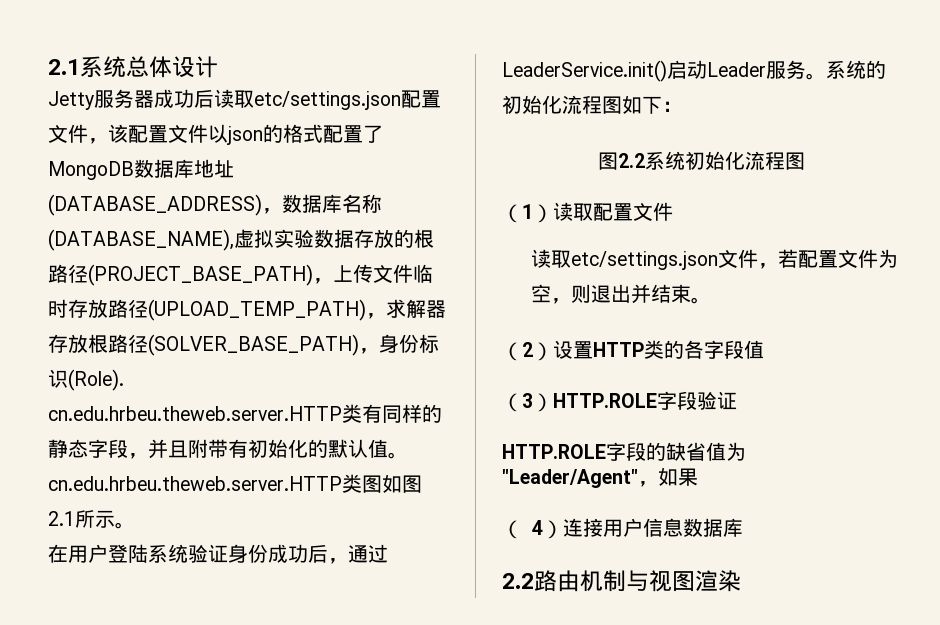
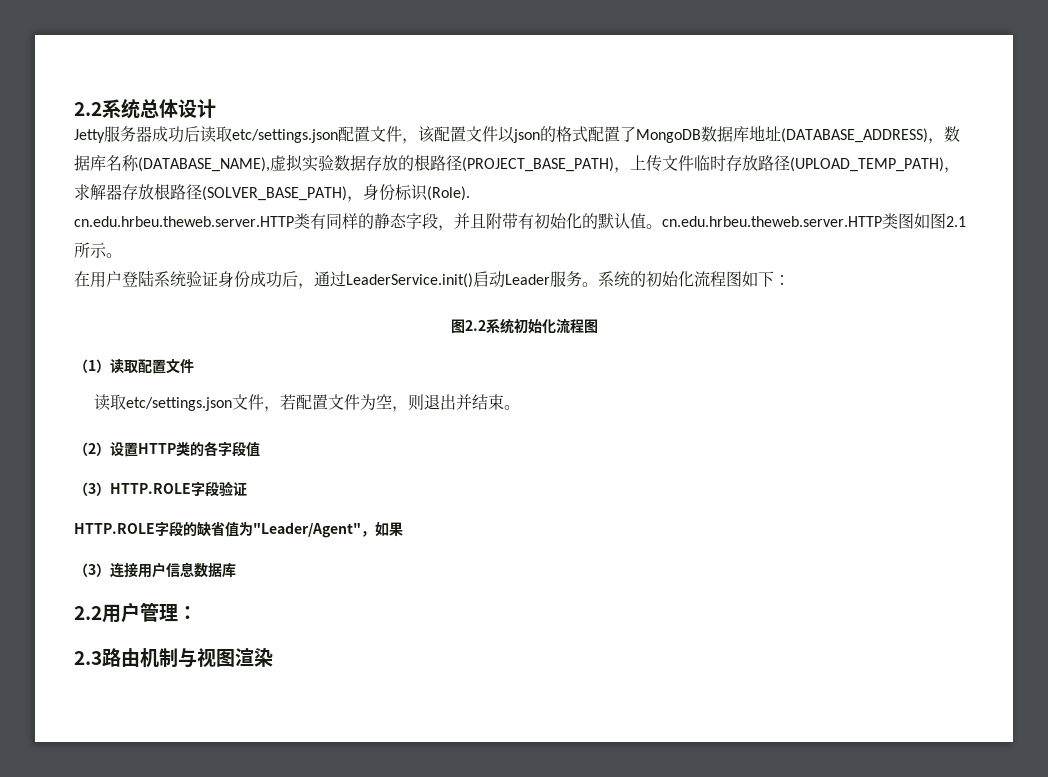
- 2.1系统总体设计
+ 2.2系统总体设计
- （4）连接用户信息数据库
+ （3）连接用户信息数据库
- 2.2路由机制与视图渲染
+ 2.2用户管理：
+ 2.3路由机制与视图渲染

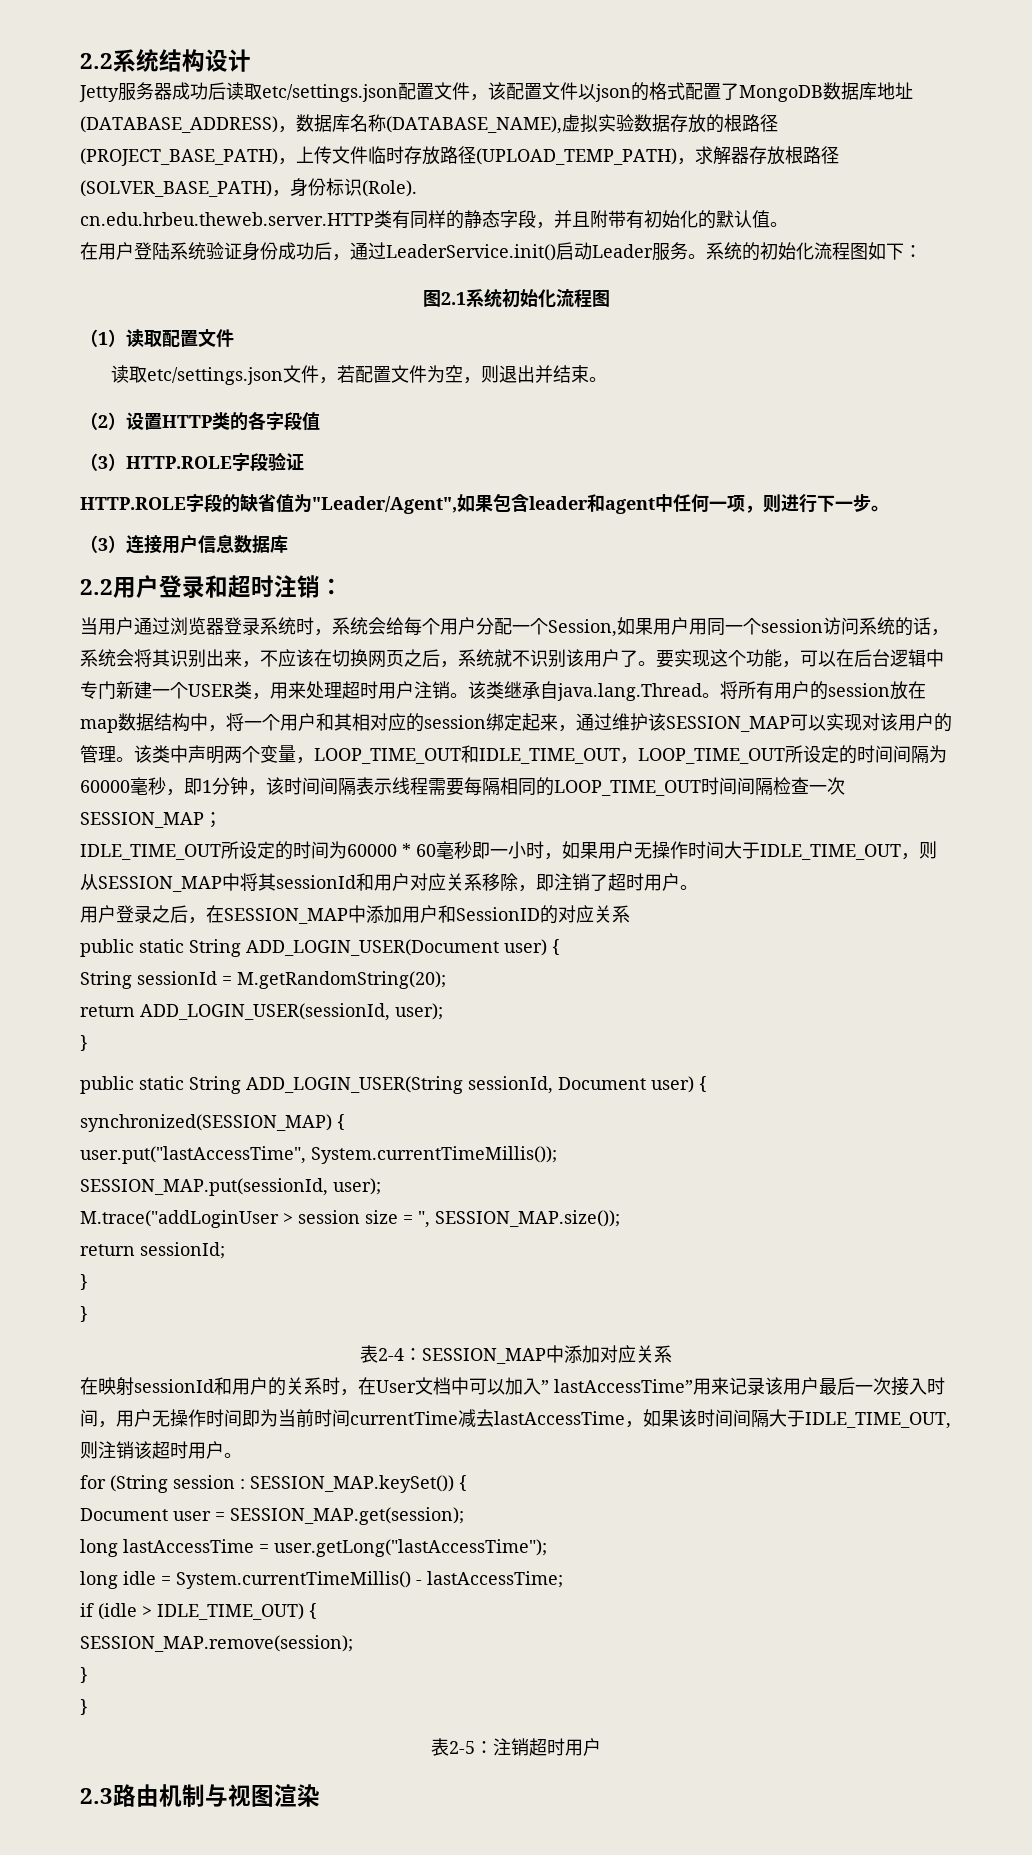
- 2.2系统总体设计
+ 2.2系统结构设计
- cn.edu.hrbeu.theweb.server.HTTP类有同样的静态字段，并且附带有初始化的默认值。cn.edu.hrbeu.theweb.server.HTTP类图如图2.1所示。
+ cn.edu.hrbeu.theweb.server.HTTP类有同样的静态字段，并且附带有初始化的默认值。
- 图2.2系统初始化流程图
+ 图2.1系统初始化流程图
- HTTP.ROLE字段的缺省值为"Leader/Agent"，如果
+ HTTP.ROLE字段的缺省值为"Leader/Agent",如果包含leader和agent中任何一项，则进行下一步。
- 2.2用户管理：
+ 2.2用户登录和超时注销：
+ 当用户通过浏览器登录系统时，系统会给每个用户分配一个Session,如果用户用同一个session访问系统的话，系统会将其识别出来，不应该在切换网页之后，系统就不识别该用户了。要实现这个功能，可以在后台逻辑中专门新建一个USER类，用来处理超时用户注销。该类继承自java.lang.Thread。将所有用户的session放在map数据结构中，将一个用户和其相对应的session绑定起来，通过维护该SESSION_MAP可以实现对该用户的管理。该类中声明两个变量，LOOP_TIME_OUT和IDLE_TIME_OUT，LOOP_TIME_OUT所设定的时间间隔为60000毫秒，即1分钟，该时间间隔表示线程需要每隔相同的LOOP_TIME_OUT时间间隔检查一次SESSION_MAP；
+ IDLE_TIME_OUT所设定的时间为60000 * 60毫秒即一小时，如果用户无操作时间大于IDLE_TIME_OUT，则从SESSION_MAP中将其sessionId和用户对应关系移除，即注销了超时用户。
+ 用户登录之后，在SESSION_MAP中添加用户和SessionID的对应关系
+ public static String ADD_LOGIN_USER(Document user) {
+ String sessionId = M.getRandomString(20);
+ return ADD_LOGIN_USER(sessionId, user);
+ }
+ public static String ADD_LOGIN_USER(String sessionId, Document user) {
+ synchronized(SESSION_MAP) {
+ user.put("lastAccessTime", System.currentTimeMillis());
+ SESSION_MAP.put(sessionId, user);
+ M.trace("addLoginUser > session size = ", SESSION_MAP.size());
+ return sessionId;
+ }
+ }
+ 表2-4：SESSION_MAP中添加对应关系
+ 在映射sessionId和用户的关系时，在User文档中可以加入” lastAccessTime”用来记录该用户最后一次接入时间，用户无操作时间即为当前时间currentTime减去lastAccessTime，如果该时间间隔大于IDLE_TIME_OUT,则注销该超时用户。
+ for (String session : SESSION_MAP.keySet()) {
+ Document user = SESSION_MAP.get(session);
+ long lastAccessTime = user.getLong("lastAccessTime");
+ long idle = System.currentTimeMillis() - lastAccessTime;
+ if (idle > IDLE_TIME_OUT) {
+ SESSION_MAP.remove(session);
+ }
+ }
+ 表2-5：注销超时用户

